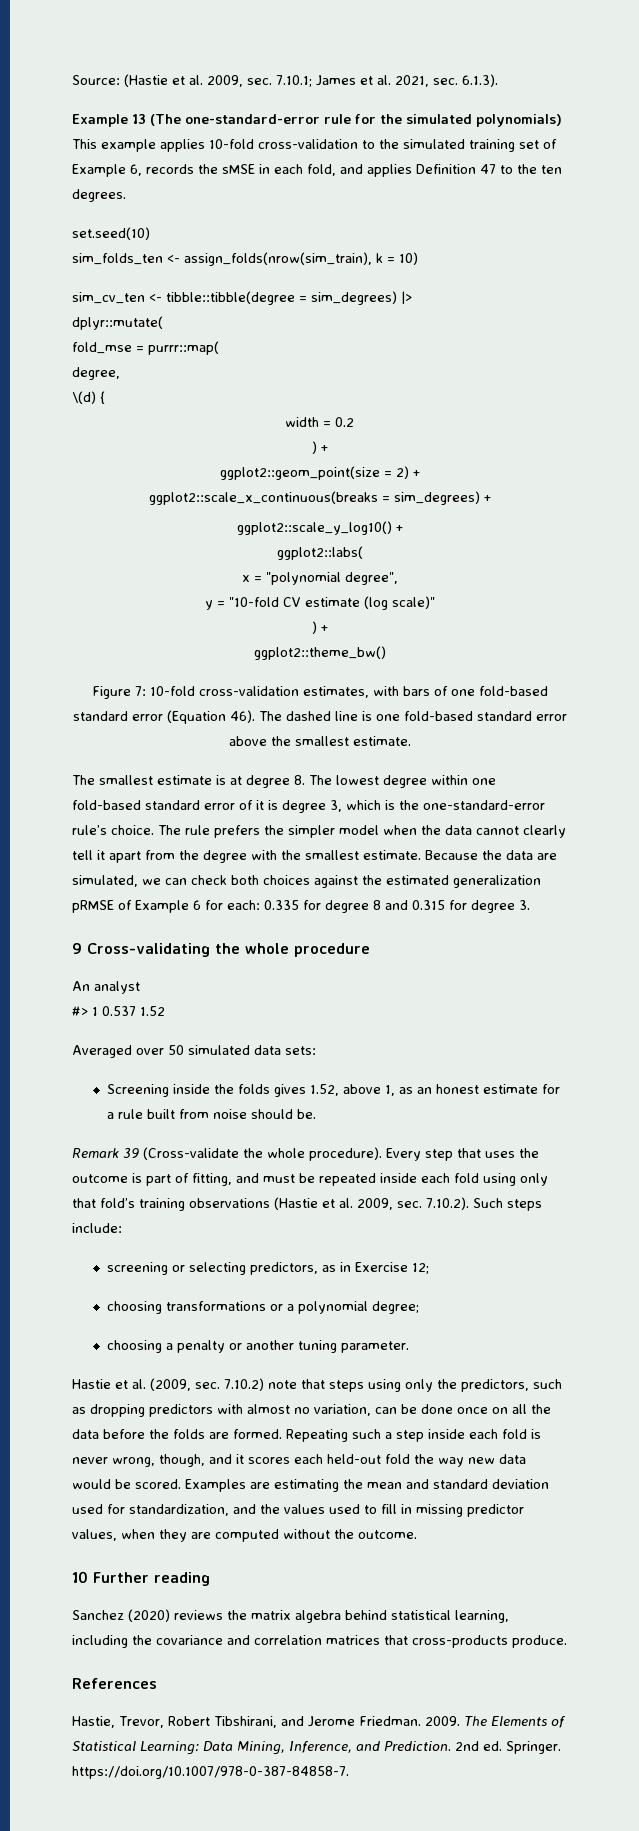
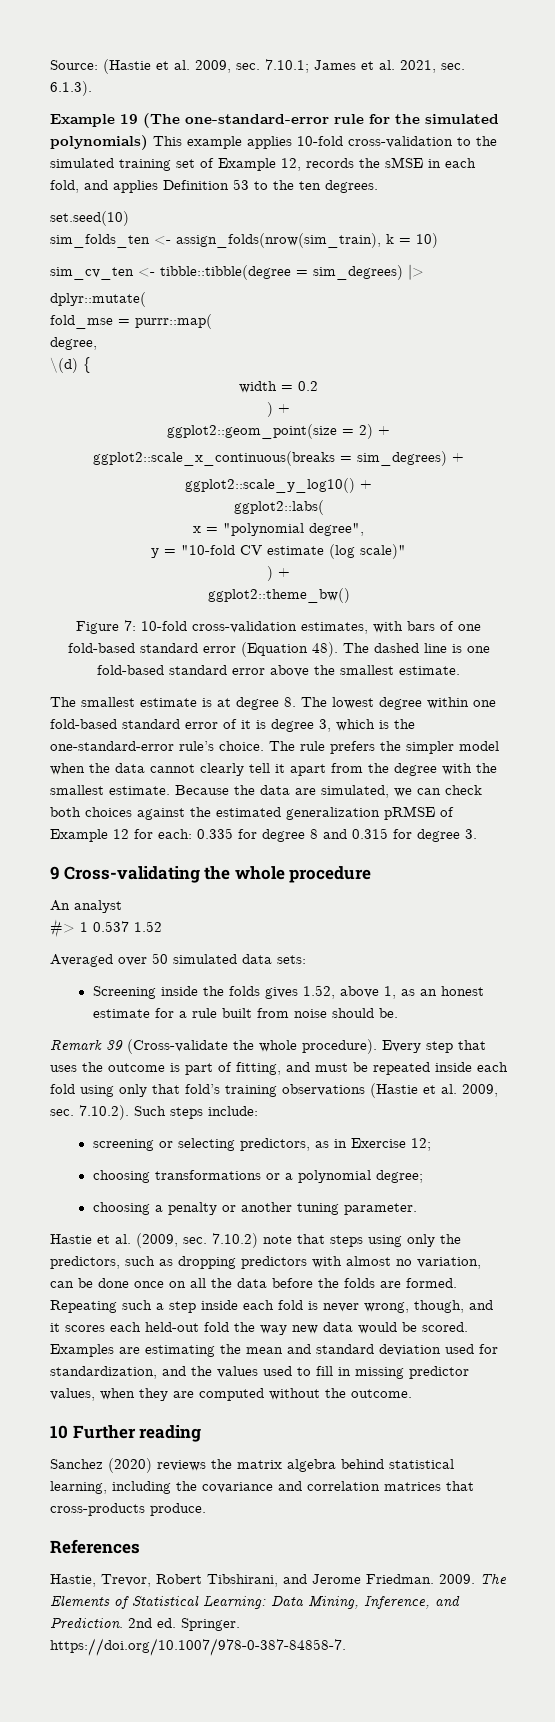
- Example 13 (The one-standard-error rule for the simulated polynomials) This example applies 10-fold cross-validation to the simulated training set of Example 6, records the sMSE in each fold, and applies Definition 47 to the ten degrees.
+ Example 19 (The one-standard-error rule for the simulated polynomials) This example applies 10-fold cross-validation to the simulated training set of Example 12, records the sMSE in each fold, and applies Definition 53 to the ten degrees.
- Figure 7: 10-fold cross-validation estimates, with bars of one fold-based standard error (Equation 46).
+ Figure 7: 10-fold cross-validation estimates, with bars of one fold-based standard error (Equation 48).
- Because the data are simulated, we can check both choices against the estimated generalization pRMSE of Example 6 for each: 0.335 for degree 8 and 0.315 for degree 3.
+ Because the data are simulated, we can check both choices against the estimated generalization pRMSE of Example 12 for each: 0.335 for degree 8 and 0.315 for degree 3.

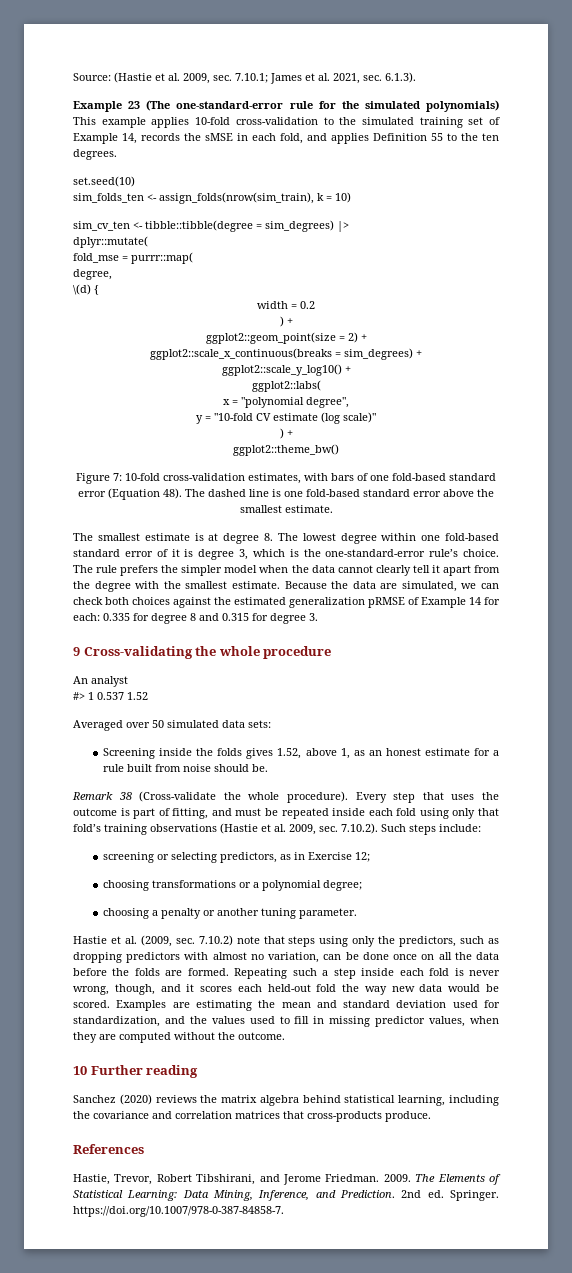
- Example 19 (The one-standard-error rule for the simulated polynomials) This example applies 10-fold cross-validation to the simulated training set of Example 12, records the sMSE in each fold, and applies Definition 53 to the ten degrees.
+ Example 23 (The one-standard-error rule for the simulated polynomials) This example applies 10-fold cross-validation to the simulated training set of Example 14, records the sMSE in each fold, and applies Definition 55 to the ten degrees.
- Because the data are simulated, we can check both choices against the estimated generalization pRMSE of Example 12 for each: 0.335 for degree 8 and 0.315 for degree 3.
+ Because the data are simulated, we can check both choices against the estimated generalization pRMSE of Example 14 for each: 0.335 for degree 8 and 0.315 for degree 3.
- Remark 39 (Cross-validate the whole procedure).
+ Remark 38 (Cross-validate the whole procedure).

